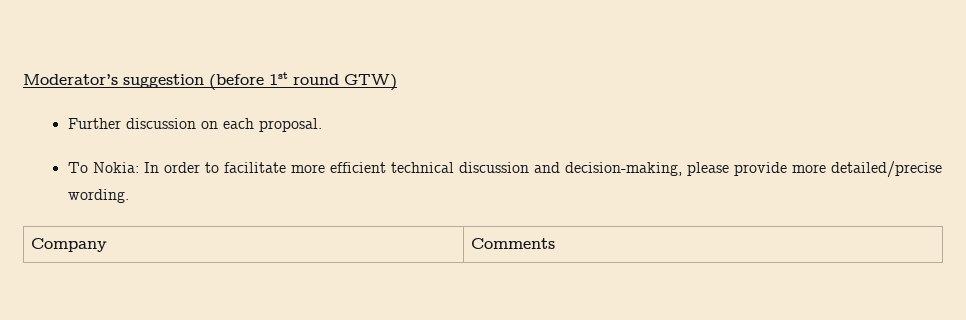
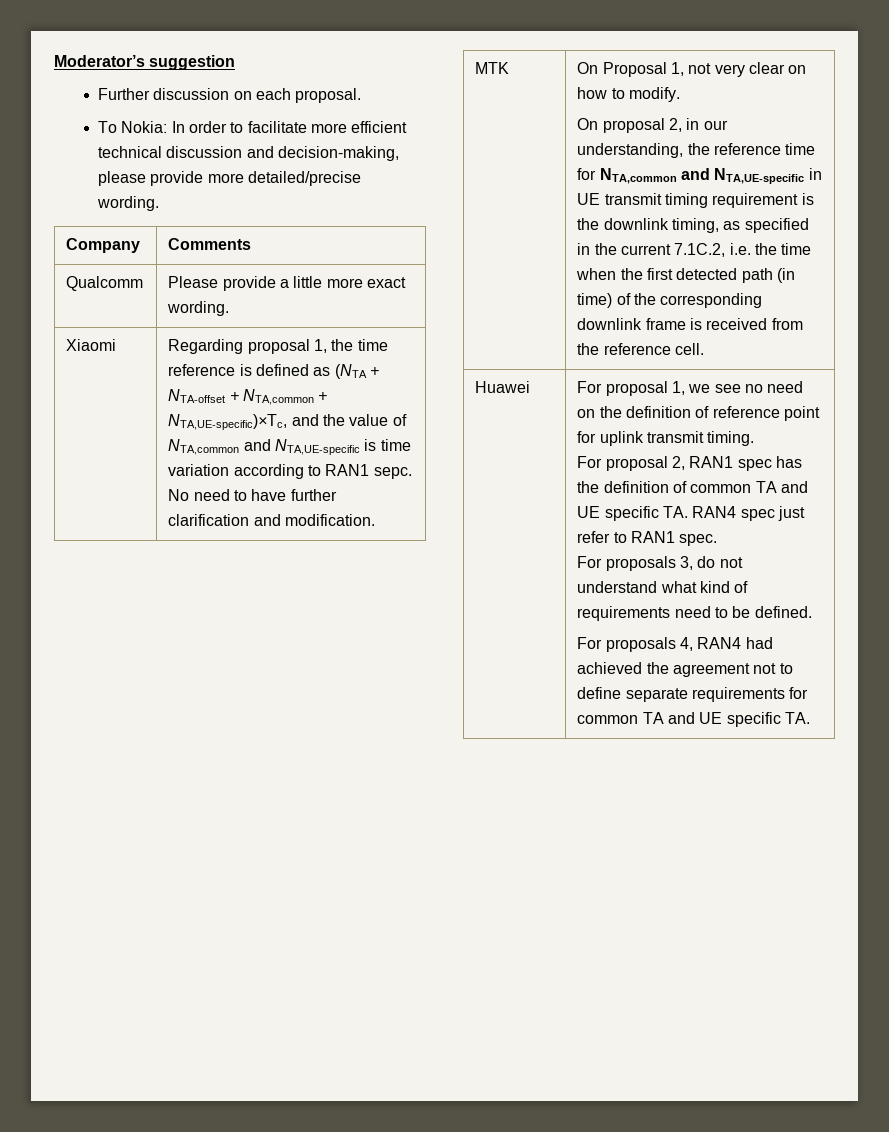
- Moderator’s suggestion (before 1st round GTW)
+ Moderator’s suggestion
+ Qualcomm | Please provide a little more exact wording.
+ Xiaomi | Regarding proposal 1, the time reference is defined as (NTA + NTA-offset + NTA,common + NTA,UE-specific)×Tc, and the value of NTA,common and NTA,UE-specific is time variation according to RAN1 sepc. No need to have further clarification and modification.
+ MTK | On Proposal 1, not very clear on how to modify.
+ On proposal 2, in our understanding, the reference time for NTA,common and NTA,UE-specific in UE transmit timing requirement is the downlink timing, as specified in the current 7.1C.2, i.e. the time when the first detected path (in time) of the corresponding downlink frame is received from the reference cell.
+ Huawei | For proposal 1, we see no need on the definition of reference point for uplink transmit timing.
+ For proposal 2, RAN1 spec has the definition of common TA and UE specific TA. RAN4 spec just refer to RAN1 spec.
+ For proposals 3, do not understand what kind of requirements need to be defined.
+ For proposals 4, RAN4 had achieved the agreement not to define separate requirements for common TA and UE specific TA.

